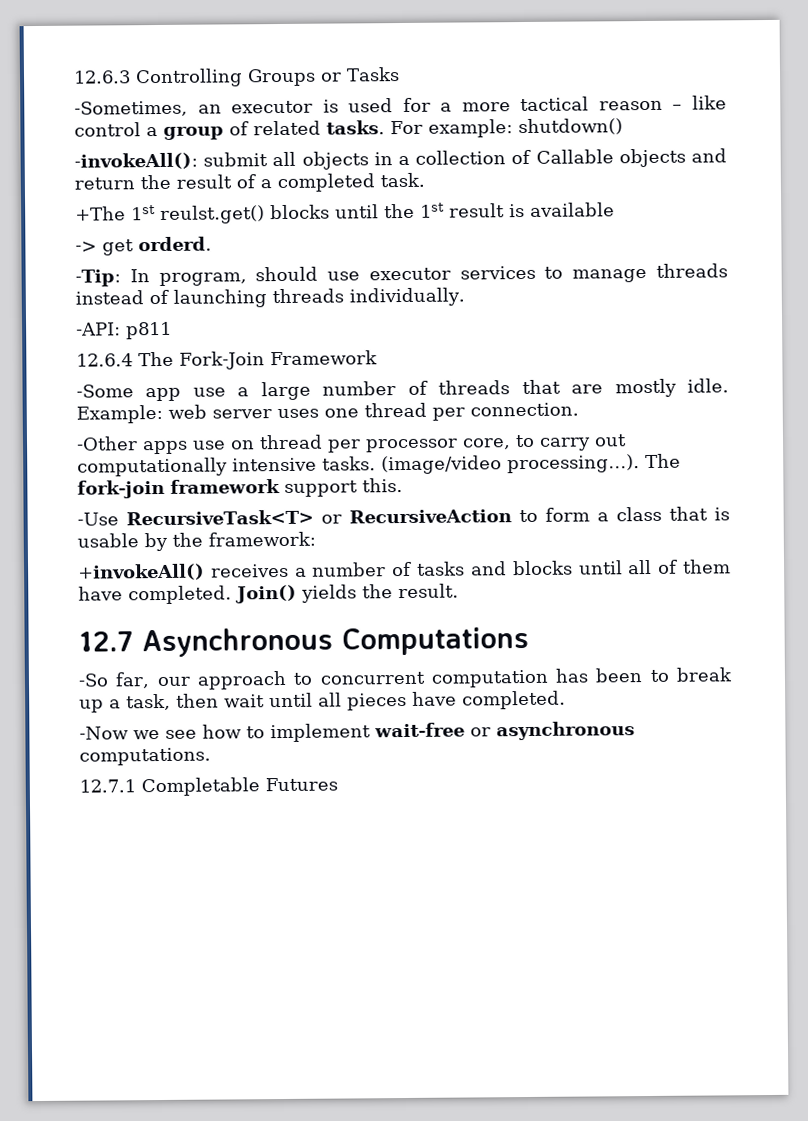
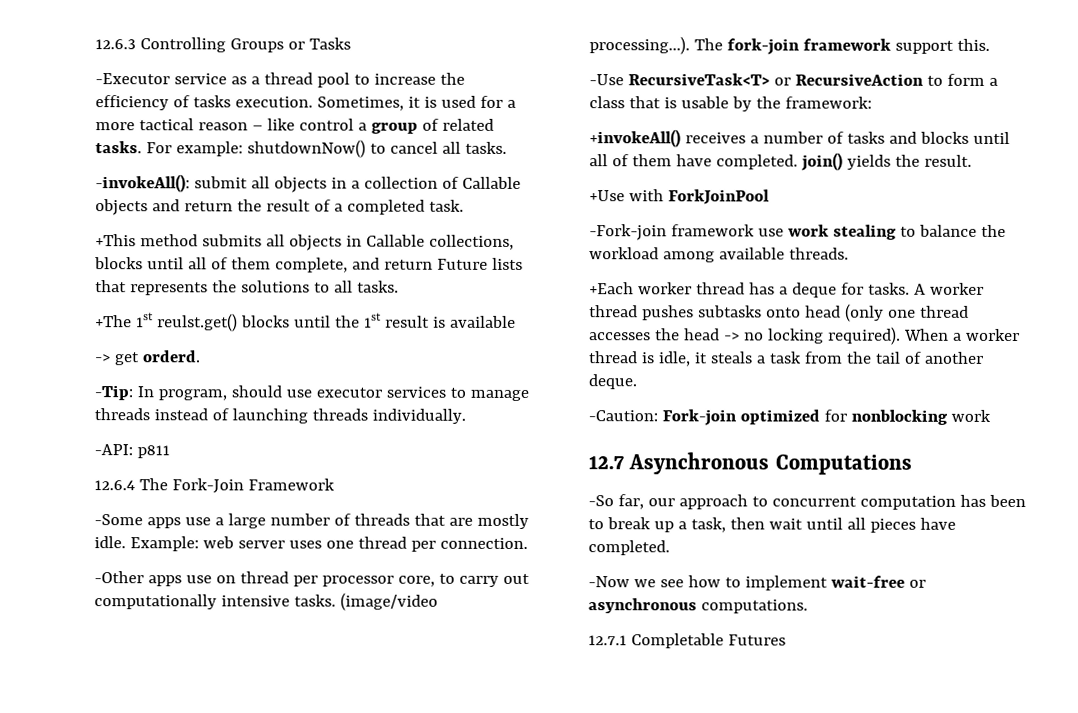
- -Sometimes, an executor is used for a more tactical reason – like control a group of related tasks.
+ -Executor service as a thread pool to increase the efficiency of tasks execution. Sometimes, it is used for a more tactical reason – like control a group of related tasks.
- For example: shutdown()
+ For example: shutdownNow() to cancel all tasks.
+ +This method submits all objects in Callable collections, blocks until all of them complete, and return Future lists that represents the solutions to all tasks.
- -Some app use a large number of threads that are mostly idle.
+ -Some apps use a large number of threads that are mostly idle.
- +invokeAll() receives a number of tasks and blocks until all of them have completed. Join() yields the result.
+ +invokeAll() receives a number of tasks and blocks until all of them have completed. join() yields the result.
+ +Use with ForkJoinPool
+ -Fork-join framework use work stealing to balance the workload among available threads.
+ +Each worker thread has a deque for tasks. A worker thread pushes subtasks onto head (only one thread accesses the head -> no locking required). When a worker thread is idle, it steals a task from the tail of another deque.
+ -Caution: Fork-join optimized for nonblocking work

